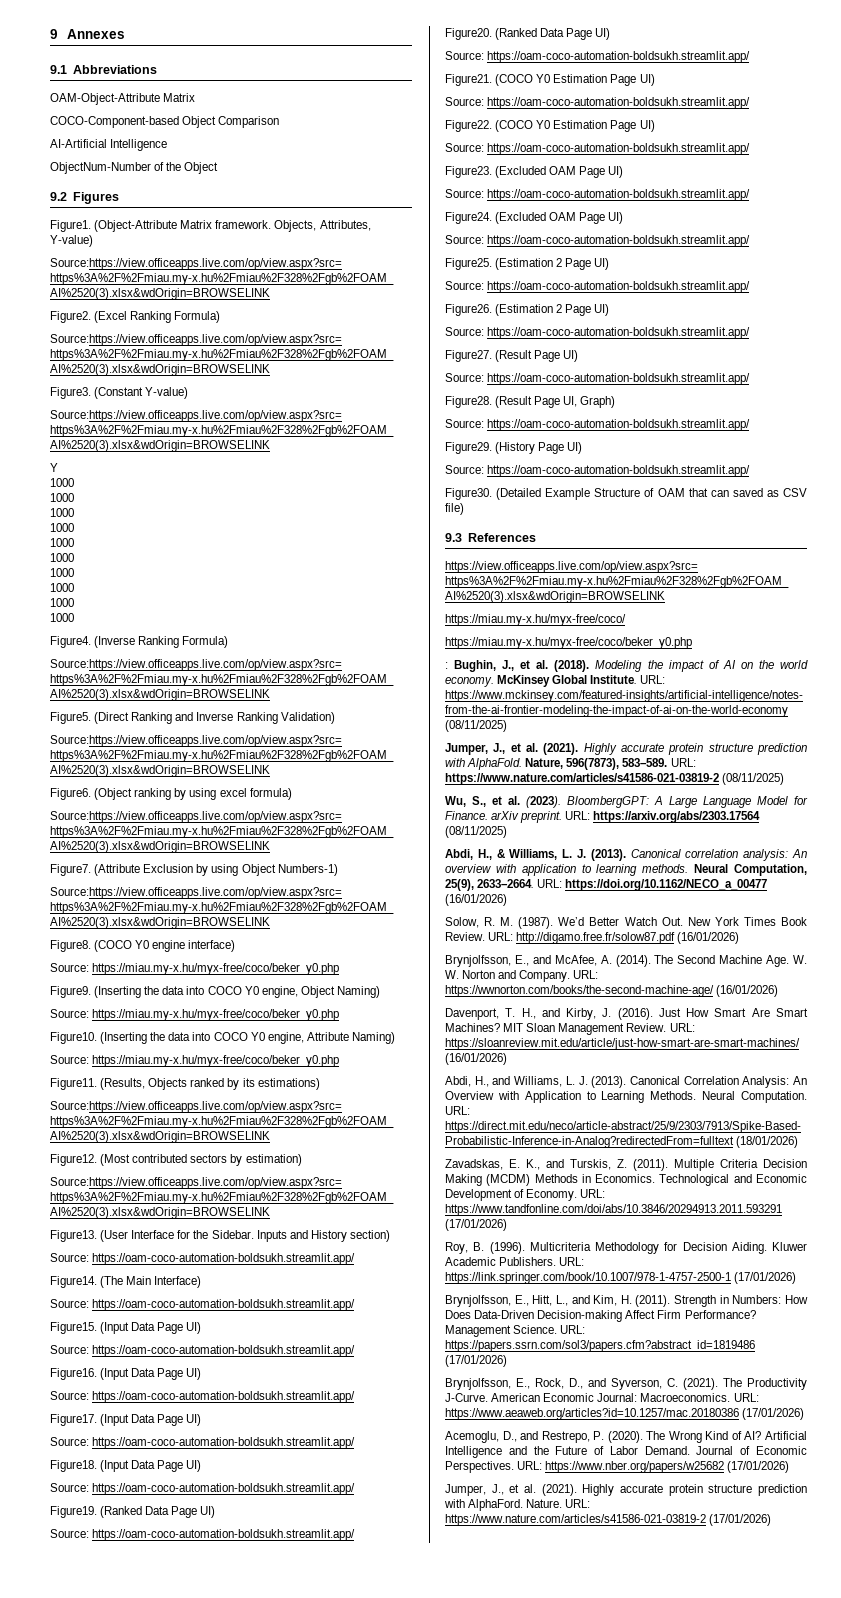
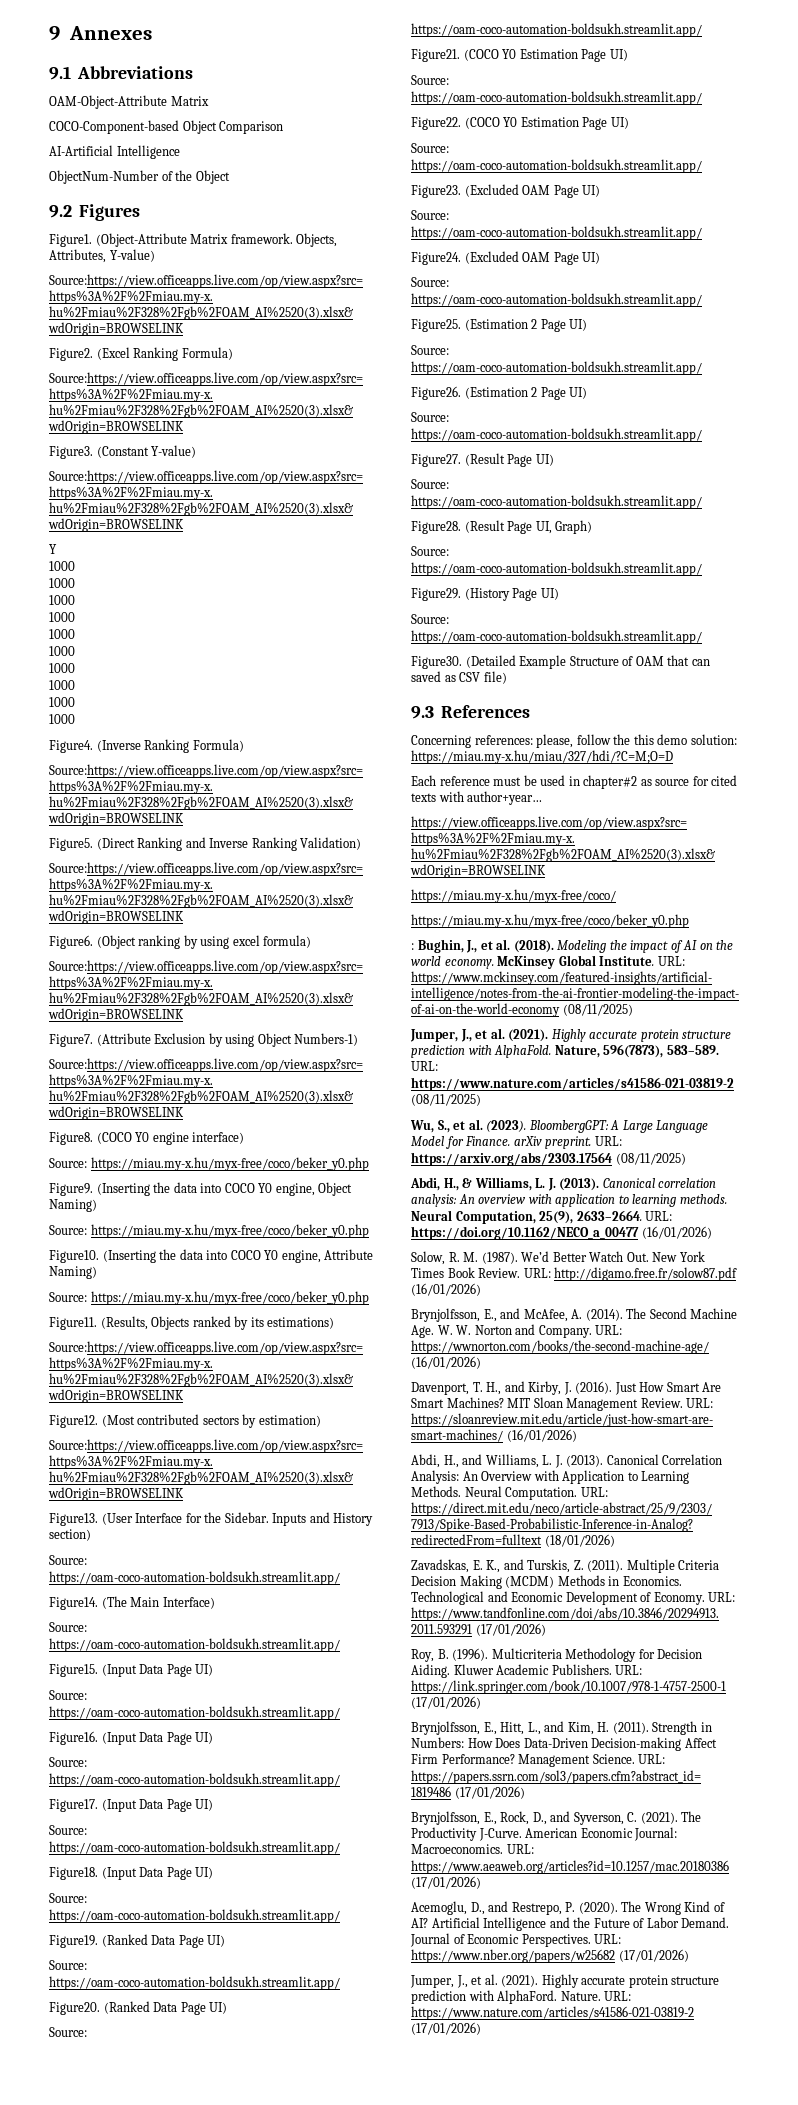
+ Concerning references: please, follow the this demo solution: https://miau.my-x.hu/miau/327/hdi/?C=M;O=D
+ Each reference must be used in chapter#2 as source for cited texts with author+year…

